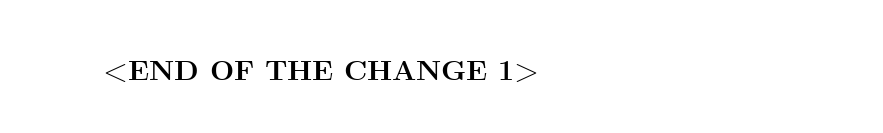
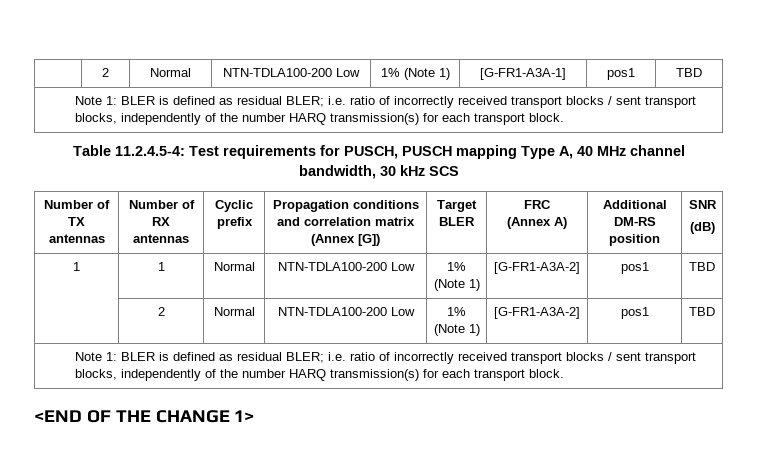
+ | 2 | Normal | NTN-TDLA100-200 Low | 1% (Note 1) | [G-FR1-A3A-1] | pos1 | TBD
+ Note 1: BLER is defined as residual BLER; i.e. ratio of incorrectly received transport blocks / sent transport blocks, independently of the number HARQ transmission(s) for each transport block.
+ Table 11.2.4.5-4: Test requirements for PUSCH, PUSCH mapping Type A, 40 MHz channel bandwidth, 30 kHz SCS
+ Number of TX antennas | Number of RX antennas | Cyclic prefix | Propagation conditions and correlation matrix (Annex [G]) | Target BLER | FRC
+ (Annex A) | Additional DM-RS position | SNR
+ (dB)
+ 1 | 1 | Normal | NTN-TDLA100-200 Low | 1% (Note 1) | [G-FR1-A3A-2] | pos1 | TBD
+ | 2 | Normal | NTN-TDLA100-200 Low | 1% (Note 1) | [G-FR1-A3A-2] | pos1 | TBD
+ Note 1: BLER is defined as residual BLER; i.e. ratio of incorrectly received transport blocks / sent transport blocks, independently of the number HARQ transmission(s) for each transport block.

